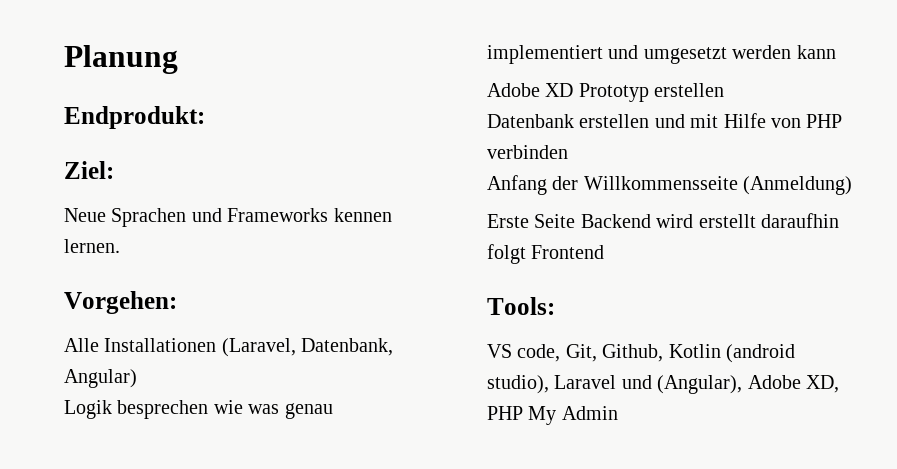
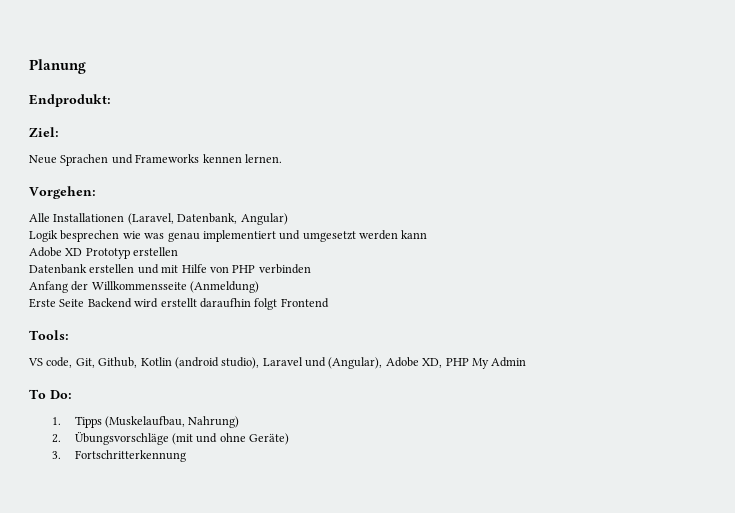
+ To Do:
+ 1. Tipps (Muskelaufbau, Nahrung)
+ 2. Übungsvorschläge (mit und ohne Geräte)
+ 3. Fortschritterkennung

